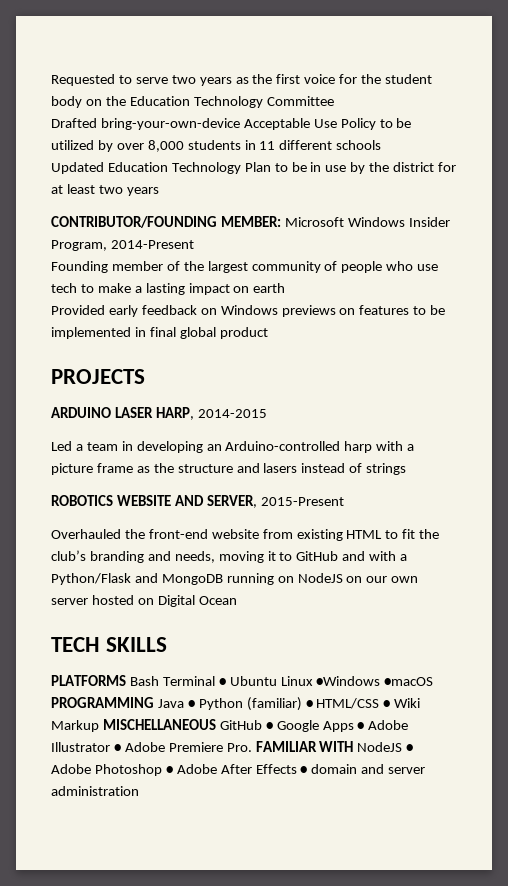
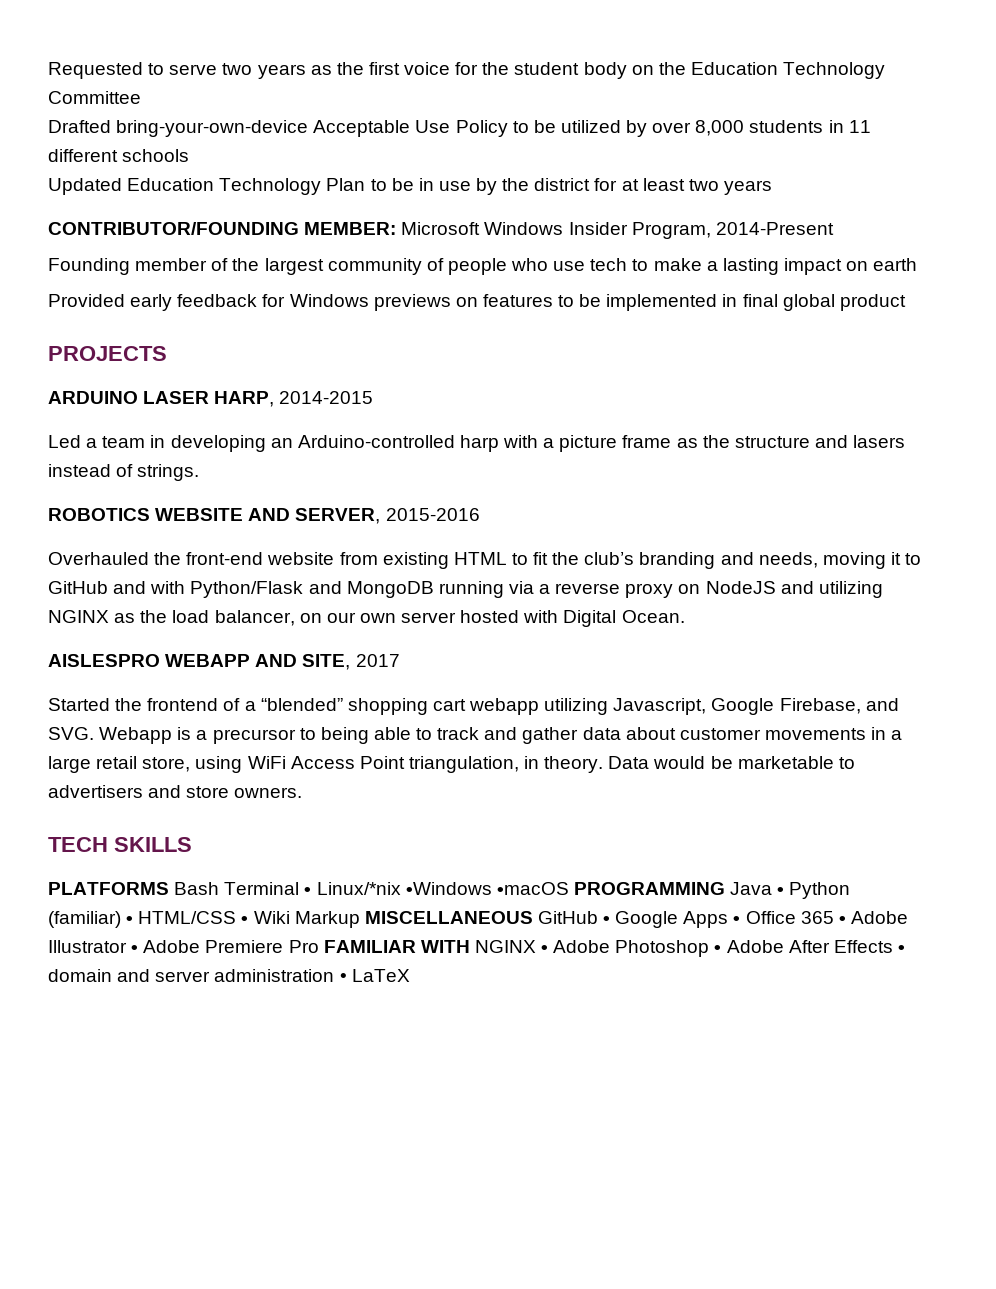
- Provided early feedback on Windows previews on features to be implemented in final global product
+ Provided early feedback for Windows previews on features to be implemented in final global product
- Led a team in developing an Arduino-controlled harp with a picture frame as the structure and lasers instead of strings
+ Led a team in developing an Arduino-controlled harp with a picture frame as the structure and lasers instead of strings.
- ROBOTICS WEBSITE AND SERVER, 2015-Present
+ ROBOTICS WEBSITE AND SERVER, 2015-2016
- Overhauled the front-end website from existing HTML to fit the club’s branding and needs, moving it to GitHub and with a Python/Flask and MongoDB running on NodeJS on our own server hosted on Digital Ocean
+ Overhauled the front-end website from existing HTML to fit the club’s branding and needs, moving it to GitHub and with Python/Flask and MongoDB running via a reverse proxy on NodeJS and utilizing NGINX as the load balancer, on our own server hosted with Digital Ocean.
+ AISLESPRO WEBAPP AND SITE, 2017
+ Started the frontend of a “blended” shopping cart webapp utilizing Javascript, Google Firebase, and SVG. Webapp is a precursor to being able to track and gather data about customer movements in a large retail store, using WiFi Access Point triangulation, in theory. Data would be marketable to advertisers and store owners.
- PLATFORMS Bash Terminal • Ubuntu Linux •Windows •macOS PROGRAMMING Java • Python (familiar) • HTML/CSS • Wiki Markup MISCHELLANEOUS GitHub • Google Apps • Adobe Illustrator • Adobe Premiere Pro. FAMILIAR WITH NodeJS • Adobe Photoshop • Adobe After Effects • domain and server administration
+ PLATFORMS Bash Terminal • Linux/*nix •Windows •macOS PROGRAMMING Java • Python (familiar) • HTML/CSS • Wiki Markup MISCELLANEOUS GitHub • Google Apps • Office 365 • Adobe Illustrator • Adobe Premiere Pro FAMILIAR WITH NGINX • Adobe Photoshop • Adobe After Effects • domain and server administration • LaTeX

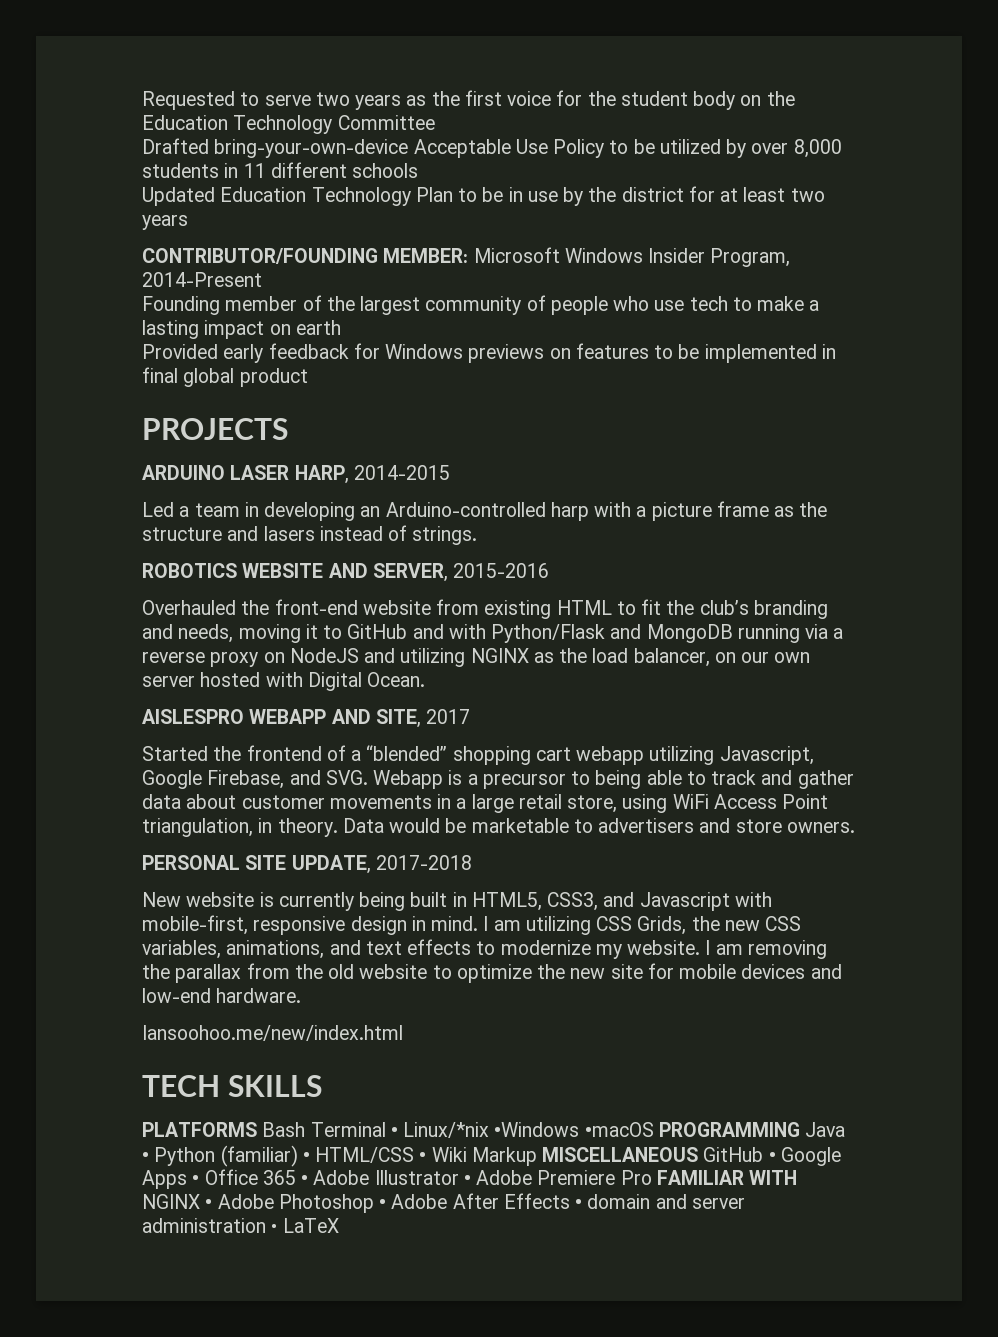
+ PERSONAL SITE UPDATE, 2017-2018
+ New website is currently being built in HTML5, CSS3, and Javascript with mobile-first, responsive design in mind. I am utilizing CSS Grids, the new CSS variables, animations, and text effects to modernize my website. I am removing the parallax from the old website to optimize the new site for mobile devices and low-end hardware.
+ Iansoohoo.me/new/index.html

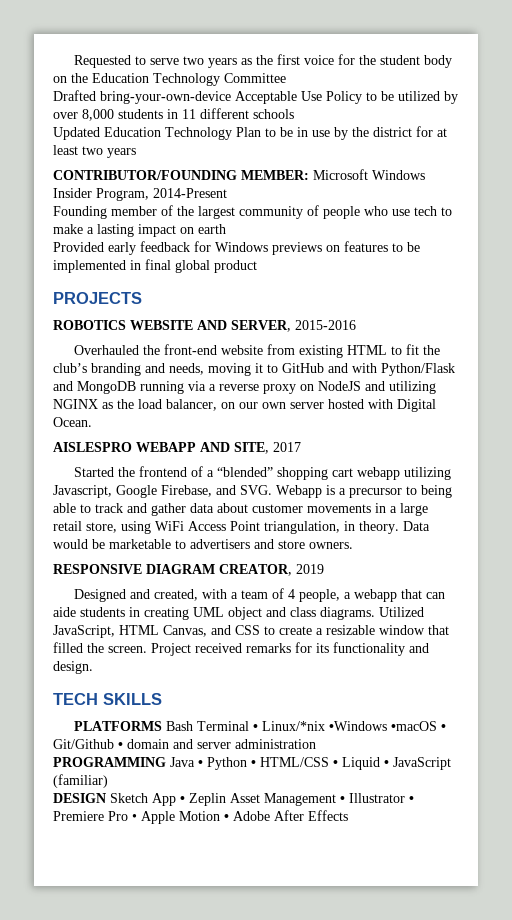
- ARDUINO LASER HARP, 2014-2015
- Led a team in developing an Arduino-controlled harp with a picture frame as the structure and lasers instead of strings.
- PERSONAL SITE UPDATE, 2017-2018
- New website is currently being built in HTML5, CSS3, and Javascript with mobile-first, responsive design in mind. I am utilizing CSS Grids, the new CSS variables, animations, and text effects to modernize my website. I am removing the parallax from the old website to optimize the new site for mobile devices and low-end hardware.
- Iansoohoo.me/new/index.html
+ RESPONSIVE DIAGRAM CREATOR, 2019
+ Designed and created, with a team of 4 people, a webapp that can aide students in creating UML object and class diagrams. Utilized JavaScript, HTML Canvas, and CSS to create a resizable window that filled the screen. Project received remarks for its functionality and design.
- PLATFORMS Bash Terminal • Linux/*nix •Windows •macOS PROGRAMMING Java • Python (familiar) • HTML/CSS • Wiki Markup MISCELLANEOUS GitHub • Google Apps • Office 365 • Adobe Illustrator • Adobe Premiere Pro FAMILIAR WITH NGINX • Adobe Photoshop • Adobe After Effects • domain and server administration • LaTeX
+ PLATFORMS Bash Terminal • Linux/*nix •Windows •macOS • Git/Github • domain and server administration
+ PROGRAMMING Java • Python • HTML/CSS • Liquid • JavaScript (familiar)
+ DESIGN Sketch App • Zeplin Asset Management • Illustrator • Premiere Pro • Apple Motion • Adobe After Effects

